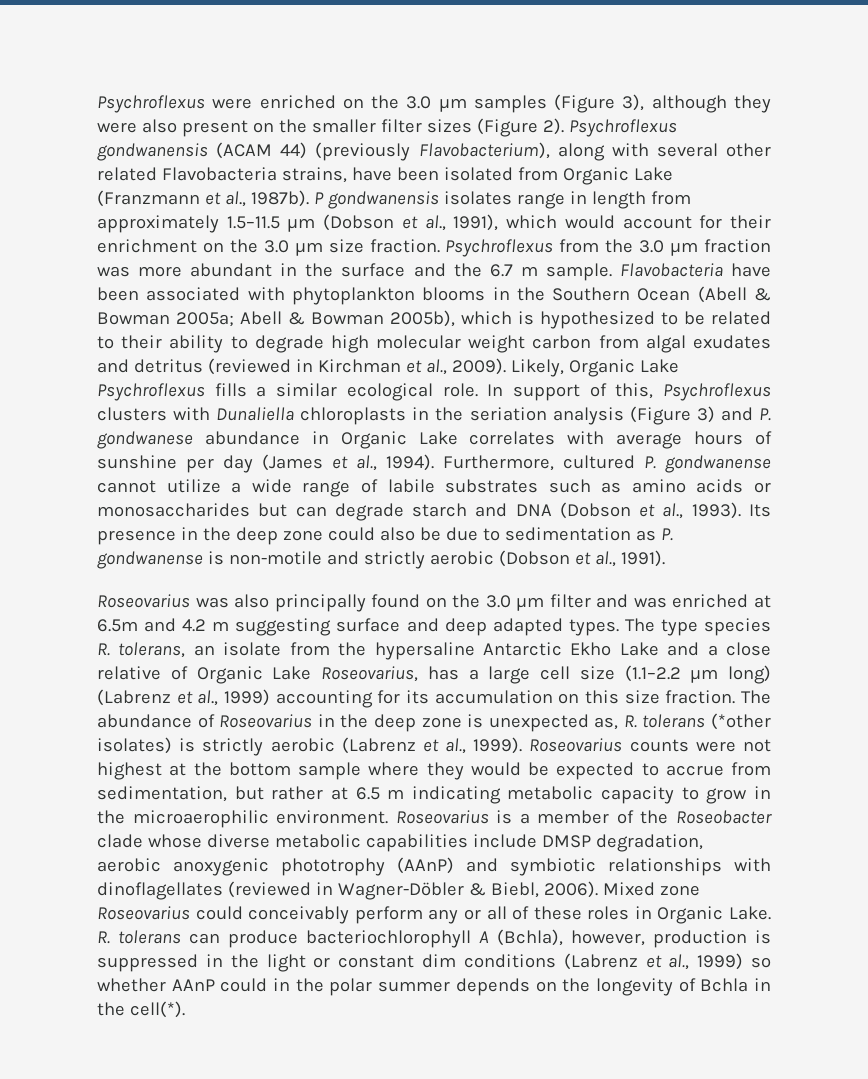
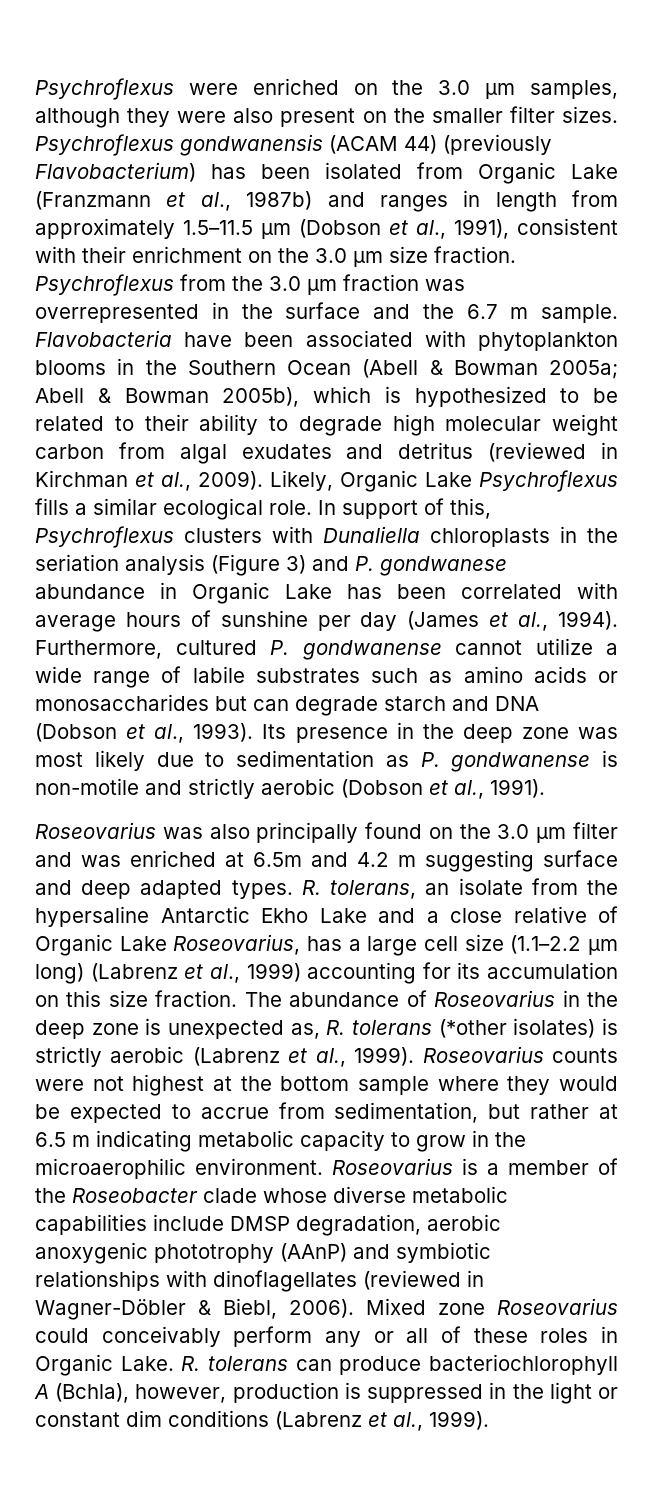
- Psychroflexus were enriched on the 3.0 µm samples (Figure 3), although they were also present on the smaller filter sizes (Figure 2).
+ Psychroflexus were enriched on the 3.0 µm samples, although they were also present on the smaller filter sizes.
- Psychroflexus gondwanensis (ACAM 44) (previously Flavobacterium), along with several other related Flavobacteria strains, have been isolated from Organic Lake (Franzmann et al., 1987b). P gondwanensis isolates range in length from approximately 1.5–11.5 µm (Dobson et al., 1991), which would account for their enrichment on the 3.0 µm size fraction.
+ Psychroflexus gondwanensis (ACAM 44) (previously Flavobacterium) has been isolated from Organic Lake (Franzmann et al., 1987b) and ranges in length from approximately 1.5–11.5 µm (Dobson et al., 1991), consistent with their enrichment on the 3.0 µm size fraction.
- Psychroflexus from the 3.0 µm fraction was more abundant in the surface and the 6.7 m sample.
+ Psychroflexus from the 3.0 µm fraction was overrepresented in the surface and the 6.7 m sample.
- In support of this, Psychroflexus clusters with Dunaliella chloroplasts in the seriation analysis (Figure 3) and P. gondwanese abundance in Organic Lake correlates with average hours of sunshine per day (James et al., 1994).
+ In support of this, Psychroflexus clusters with Dunaliella chloroplasts in the seriation analysis (Figure 3) and P. gondwanese abundance in Organic Lake has been correlated with average hours of sunshine per day (James et al., 1994).
- Its presence in the deep zone could also be due to sedimentation as P. gondwanense is non-motile and strictly aerobic (Dobson et al., 1991).
+ Its presence in the deep zone was most likely due to sedimentation as P. gondwanense is non-motile and strictly aerobic (Dobson et al., 1991).
- The type species R. tolerans, an isolate from the hypersaline Antarctic Ekho Lake and a close relative of Organic Lake Roseovarius, has a large cell size (1.1–2.2 μm long) (Labrenz et al., 1999) accounting for its accumulation on this size fraction.
+ R. tolerans, an isolate from the hypersaline Antarctic Ekho Lake and a close relative of Organic Lake Roseovarius, has a large cell size (1.1–2.2 μm long) (Labrenz et al., 1999) accounting for its accumulation on this size fraction.
- R. tolerans can produce bacteriochlorophyll A (Bchla), however, production is suppressed in the light or constant dim conditions (Labrenz et al., 1999) so whether AAnP could in the polar summer depends on the longevity of Bchla in the cell(*).
+ R. tolerans can produce bacteriochlorophyll A (Bchla), however, production is suppressed in the light or constant dim conditions (Labrenz et al., 1999).

